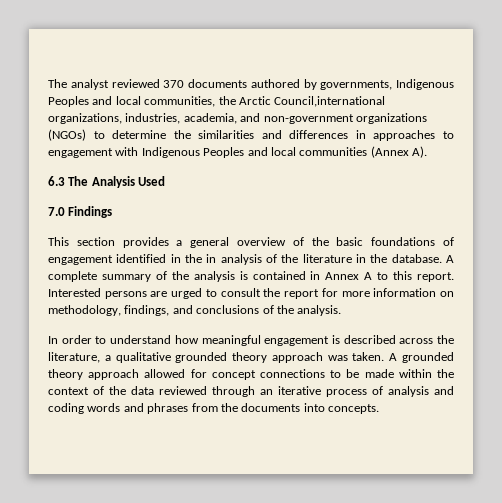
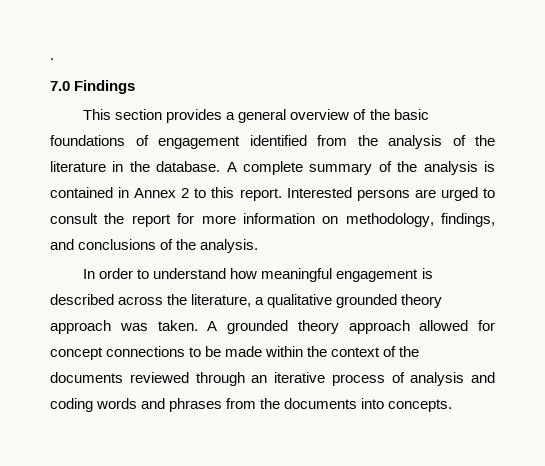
- The analyst reviewed 370 documents authored by governments, Indigenous Peoples and local communities, the Arctic Council,international organizations, industries, academia, and non-government organizations (NGOs) to determine the similarities and differences in approaches to engagement with Indigenous Peoples and local communities (Annex A).
- 6.3 The Analysis Used
+ .
- This section provides a general overview of the basic foundations of engagement identified in the in analysis of the literature in the database.
+ This section provides a general overview of the basic foundations of engagement identified from the analysis of the literature in the database.
- A complete summary of the analysis is contained in Annex A to this report.
+ A complete summary of the analysis is contained in Annex 2 to this report.
- A grounded theory approach allowed for concept connections to be made within the context of the data reviewed through an iterative process of analysis and coding words and phrases from the documents into concepts.
+ A grounded theory approach allowed for concept connections to be made within the context of the documents reviewed through an iterative process of analysis and coding words and phrases from the documents into concepts.

